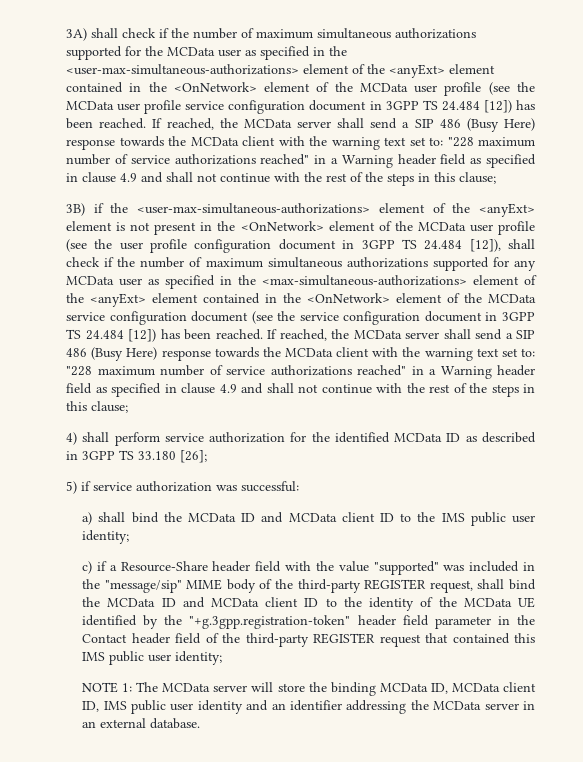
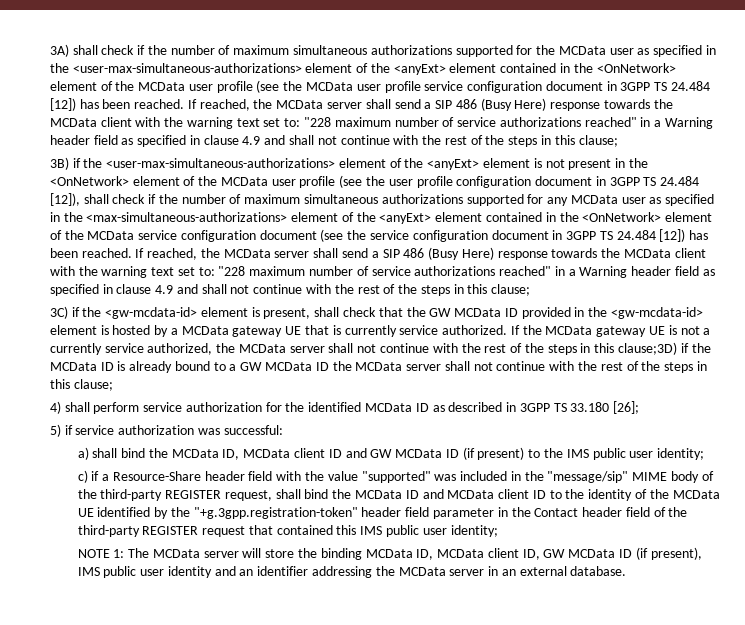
+ 3C) if the <gw-mcdata-id> element is present, shall check that the GW MCData ID provided in the <gw-mcdata-id> element is hosted by a MCData gateway UE that is currently service authorized. If the MCData gateway UE is not a currently service authorized, the MCData server shall not continue with the rest of the steps in this clause;3D) if the MCData ID is already bound to a GW MCData ID the MCData server shall not continue with the rest of the steps in this clause;
- a) shall bind the MCData ID and MCData client ID to the IMS public user identity;
+ a) shall bind the MCData ID, MCData client ID and GW MCData ID (if present) to the IMS public user identity;
- NOTE 1: The MCData server will store the binding MCData ID, MCData client ID, IMS public user identity and an identifier addressing the MCData server in an external database.
+ NOTE 1: The MCData server will store the binding MCData ID, MCData client ID, GW MCData ID (if present), IMS public user identity and an identifier addressing the MCData server in an external database.

